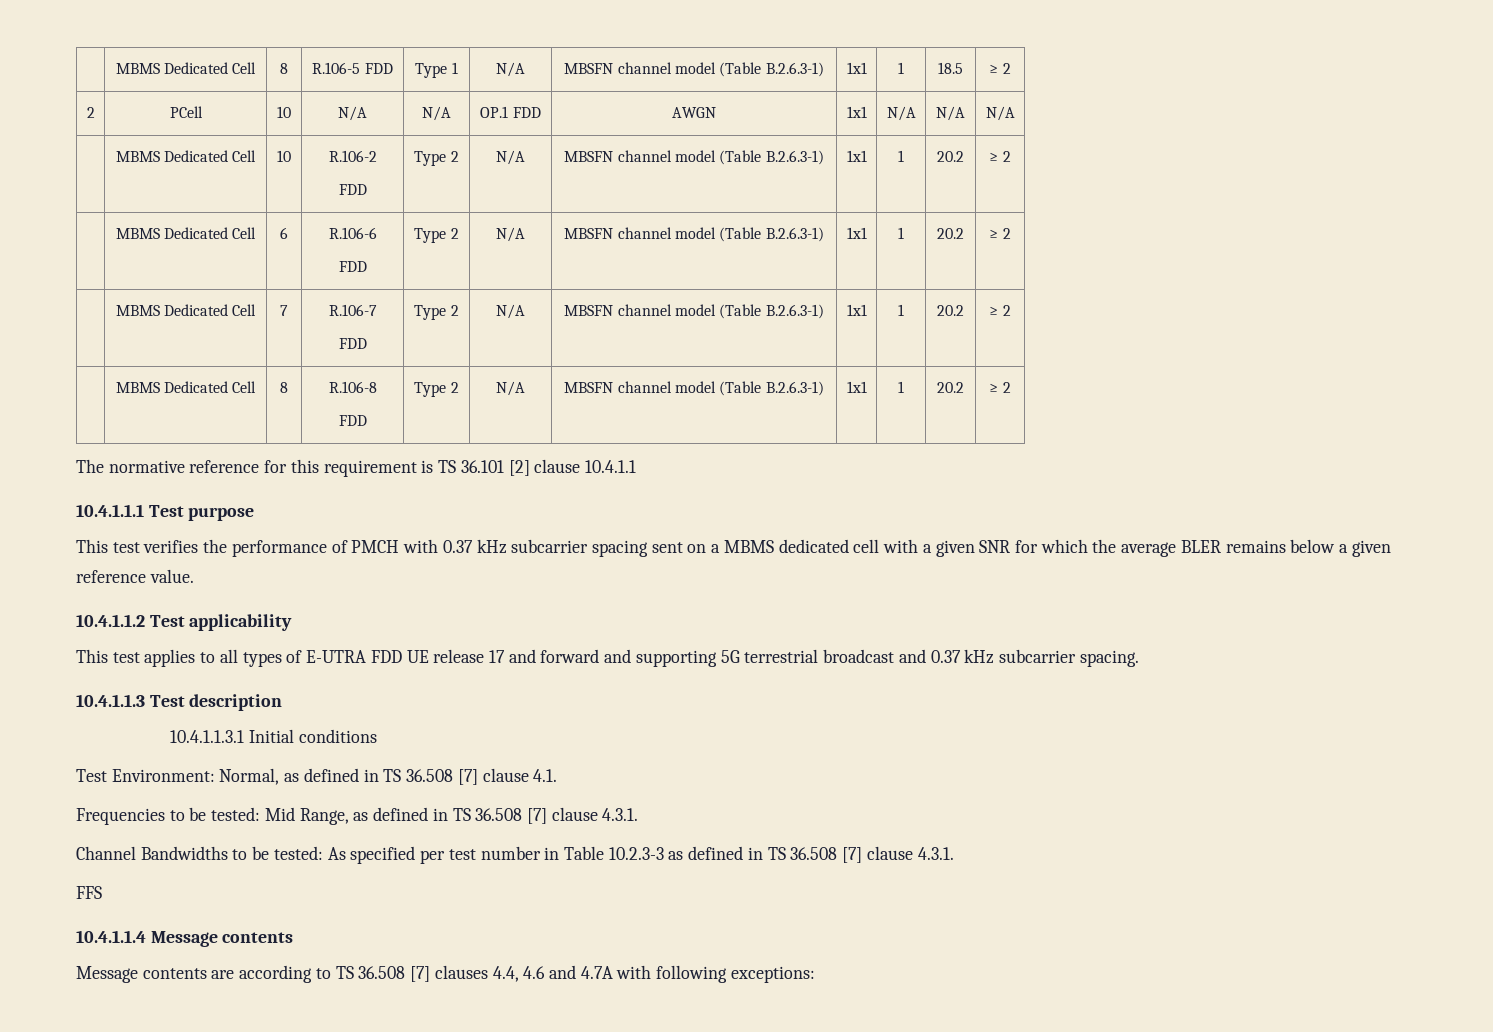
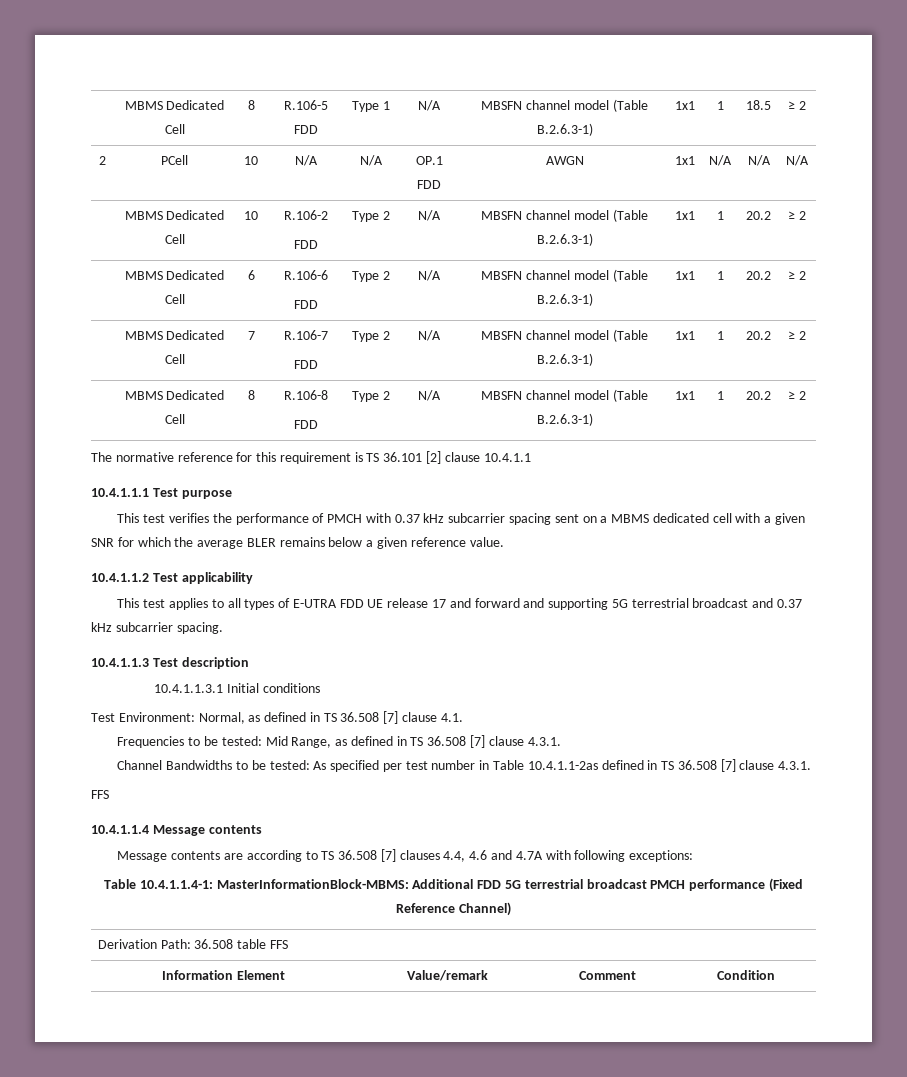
- Channel Bandwidths to be tested: As specified per test number in Table 10.2.3-3 as defined in TS 36.508 [7] clause 4.3.1.
+ Channel Bandwidths to be tested: As specified per test number in Table 10.4.1.1-2as defined in TS 36.508 [7] clause 4.3.1.
+ Table 10.4.1.1.4-1: MasterInformationBlock-MBMS: Additional FDD 5G terrestrial broadcast PMCH performance (Fixed Reference Channel)
+ Derivation Path: 36.508 table FFS
+ Information Element | Value/remark | Comment | Condition

